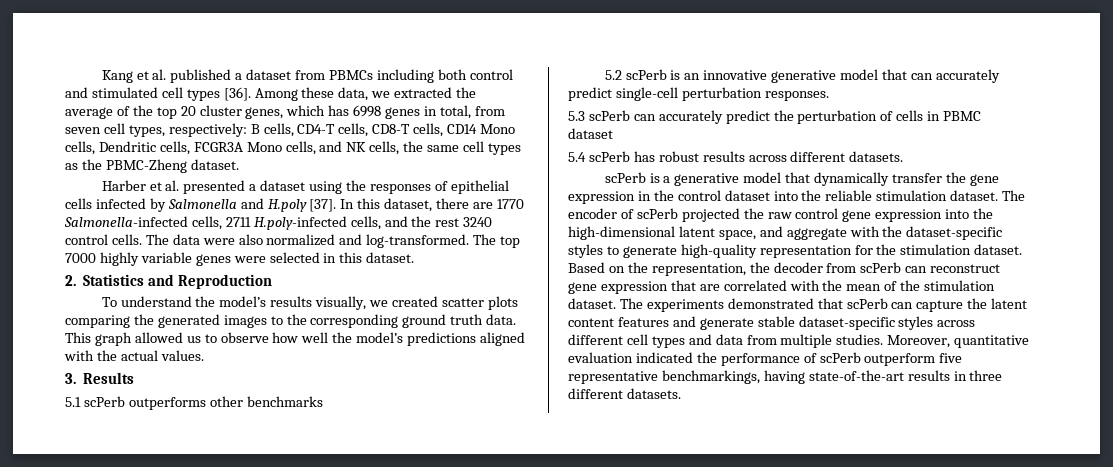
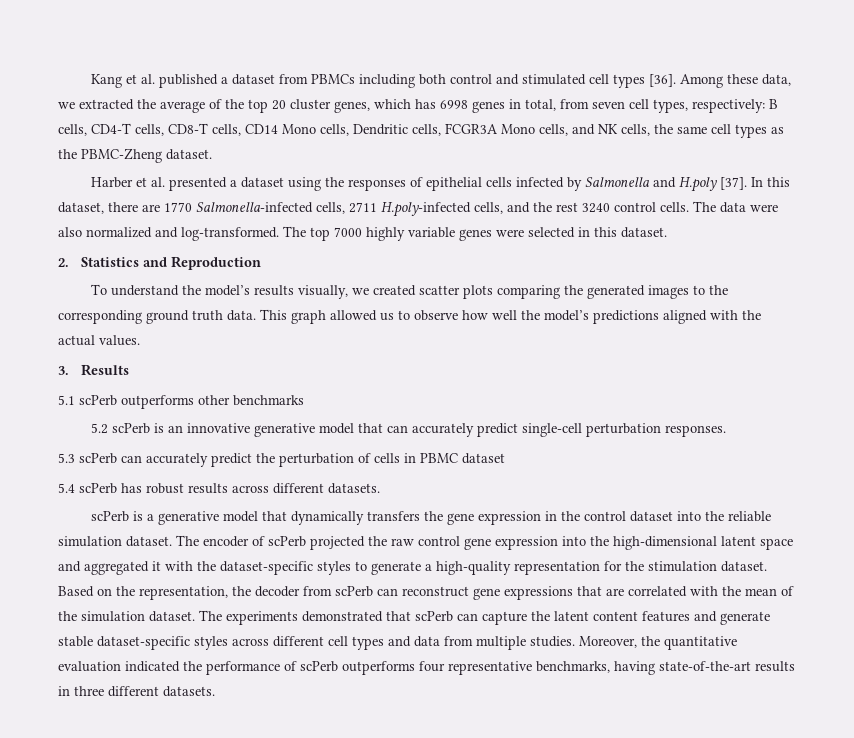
- scPerb is a generative model that dynamically transfer the gene expression in the control dataset into the reliable stimulation dataset.
+ scPerb is a generative model that dynamically transfers the gene expression in the control dataset into the reliable simulation dataset.
- The encoder of scPerb projected the raw control gene expression into the high-dimensional latent space, and aggregate with the dataset-specific styles to generate high-quality representation for the stimulation dataset.
+ The encoder of scPerb projected the raw control gene expression into the high-dimensional latent space and aggregated it with the dataset-specific styles to generate a high-quality representation for the stimulation dataset.
- Based on the representation, the decoder from scPerb can reconstruct gene expression that are correlated with the mean of the stimulation dataset.
+ Based on the representation, the decoder from scPerb can reconstruct gene expressions that are correlated with the mean of the simulation dataset.
- Moreover, quantitative evaluation indicated the performance of scPerb outperform five representative benchmarkings, having state-of-the-art results in three different datasets.
+ Moreover, the quantitative evaluation indicated the performance of scPerb outperforms four representative benchmarks, having state-of-the-art results in three different datasets.

